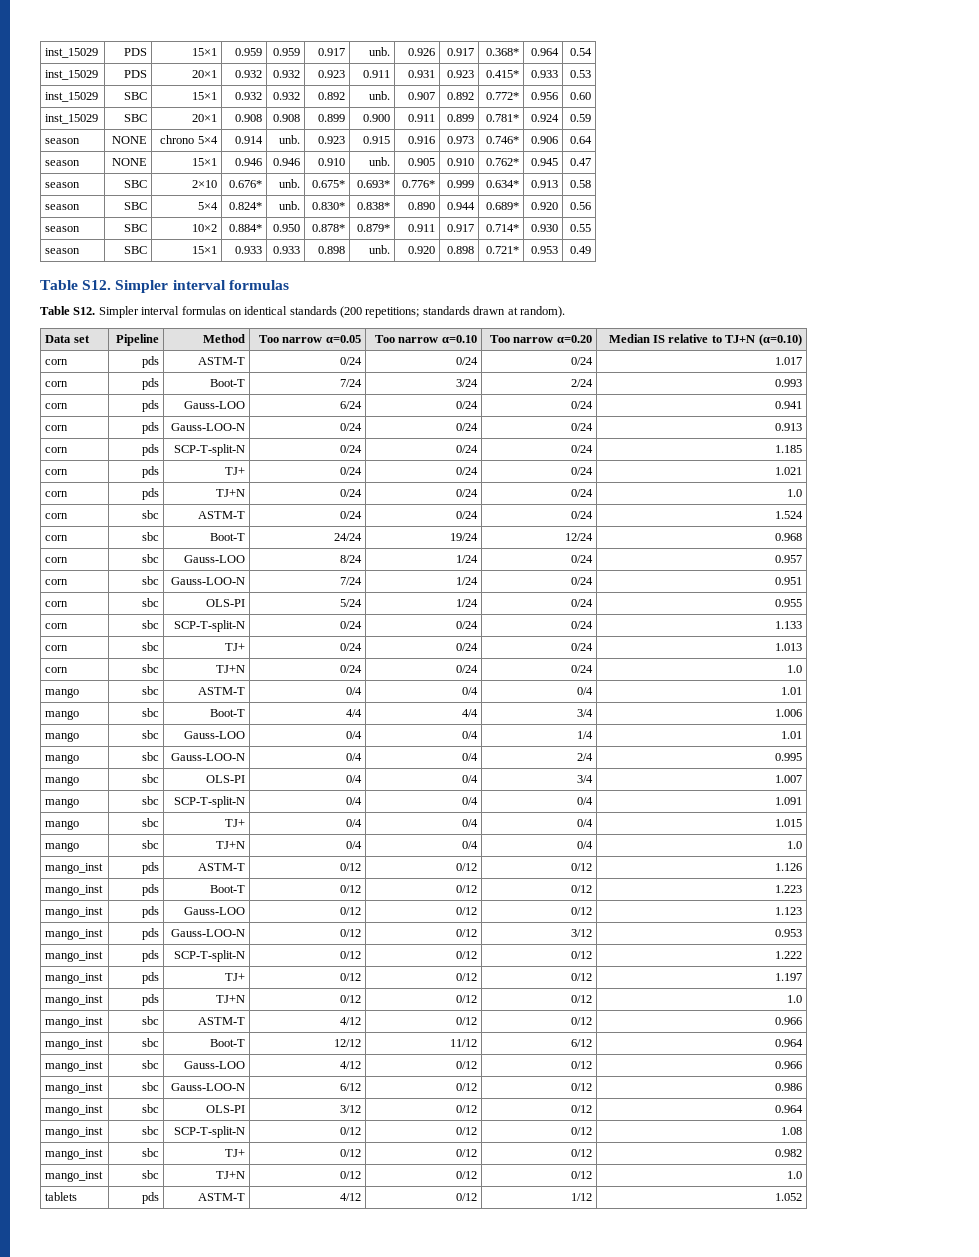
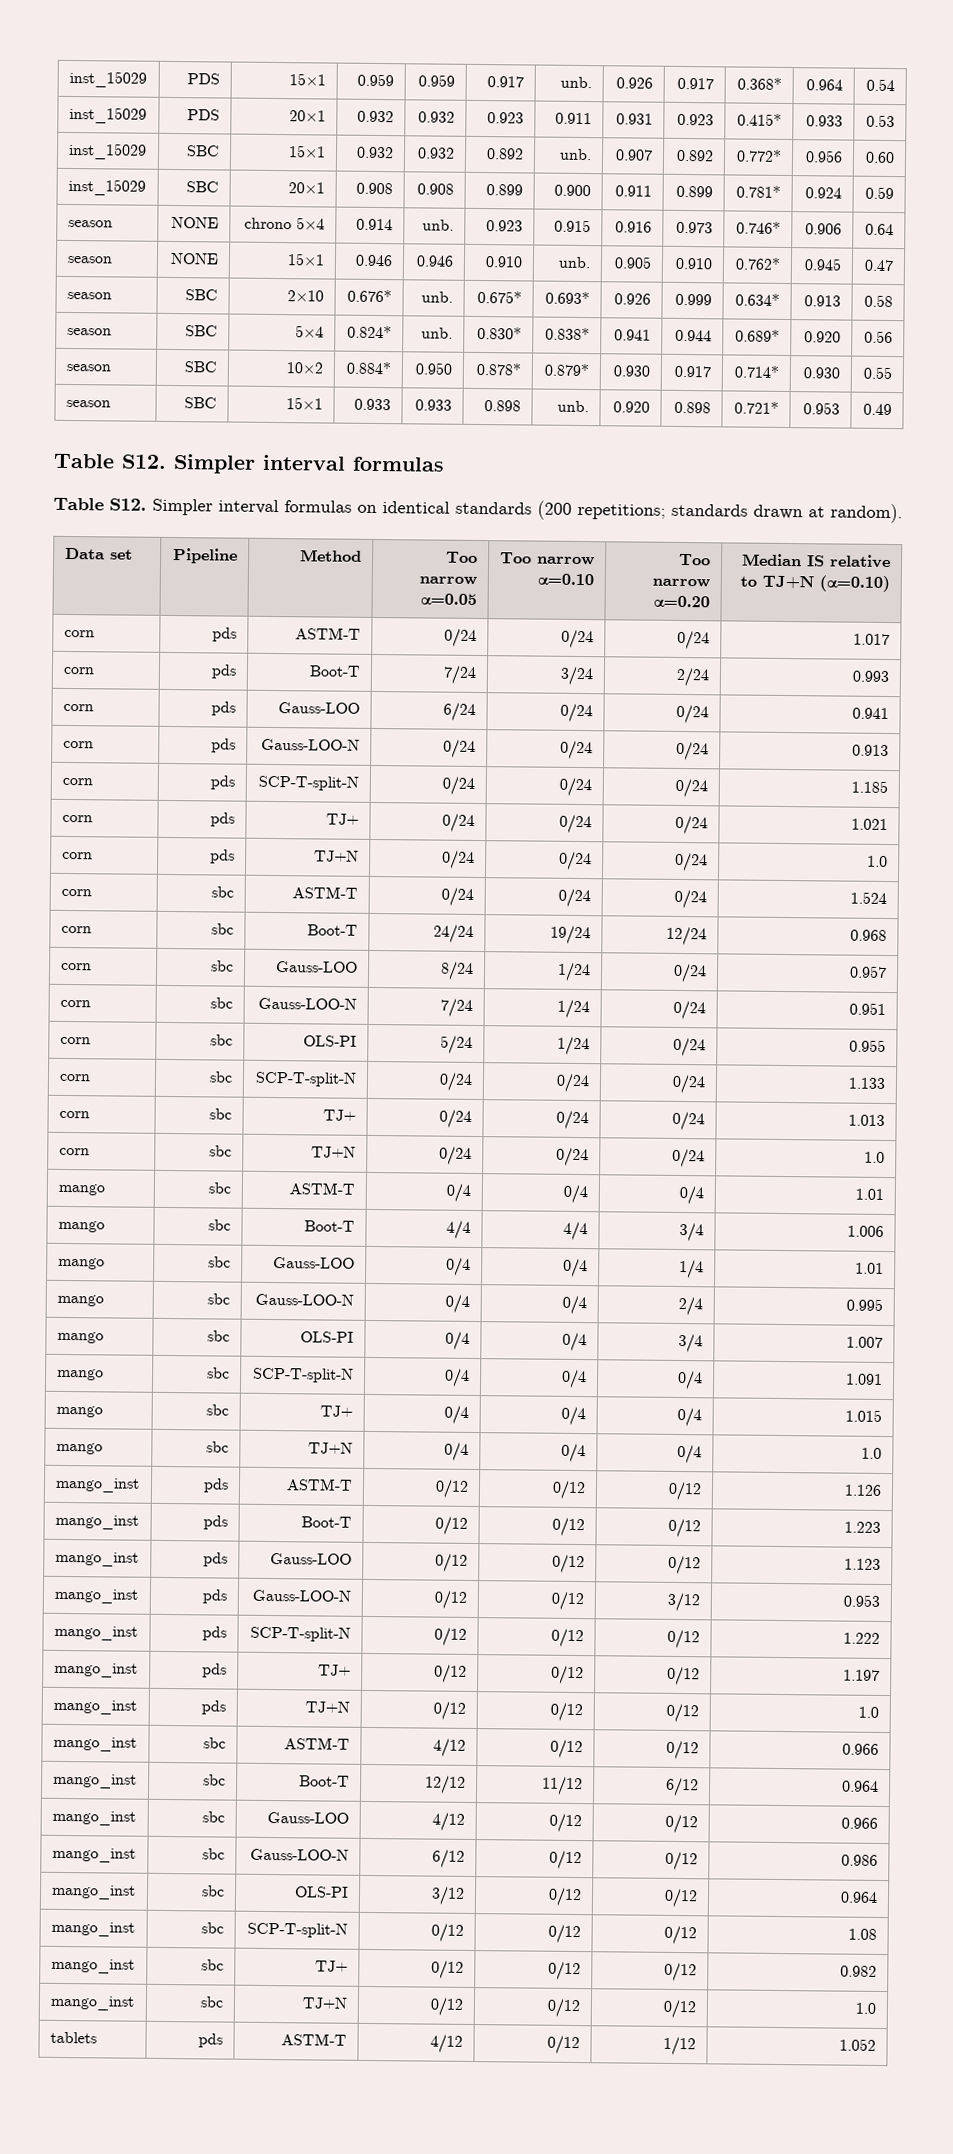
- season | SBC | 2×10 | 0.676* | unb. | 0.675* | 0.693* | 0.776* | 0.999 | 0.634* | 0.913 | 0.58
+ season | SBC | 2×10 | 0.676* | unb. | 0.675* | 0.693* | 0.926 | 0.999 | 0.634* | 0.913 | 0.58
- season | SBC | 5×4 | 0.824* | unb. | 0.830* | 0.838* | 0.890 | 0.944 | 0.689* | 0.920 | 0.56
+ season | SBC | 5×4 | 0.824* | unb. | 0.830* | 0.838* | 0.941 | 0.944 | 0.689* | 0.920 | 0.56
- season | SBC | 10×2 | 0.884* | 0.950 | 0.878* | 0.879* | 0.911 | 0.917 | 0.714* | 0.930 | 0.55
+ season | SBC | 10×2 | 0.884* | 0.950 | 0.878* | 0.879* | 0.930 | 0.917 | 0.714* | 0.930 | 0.55

